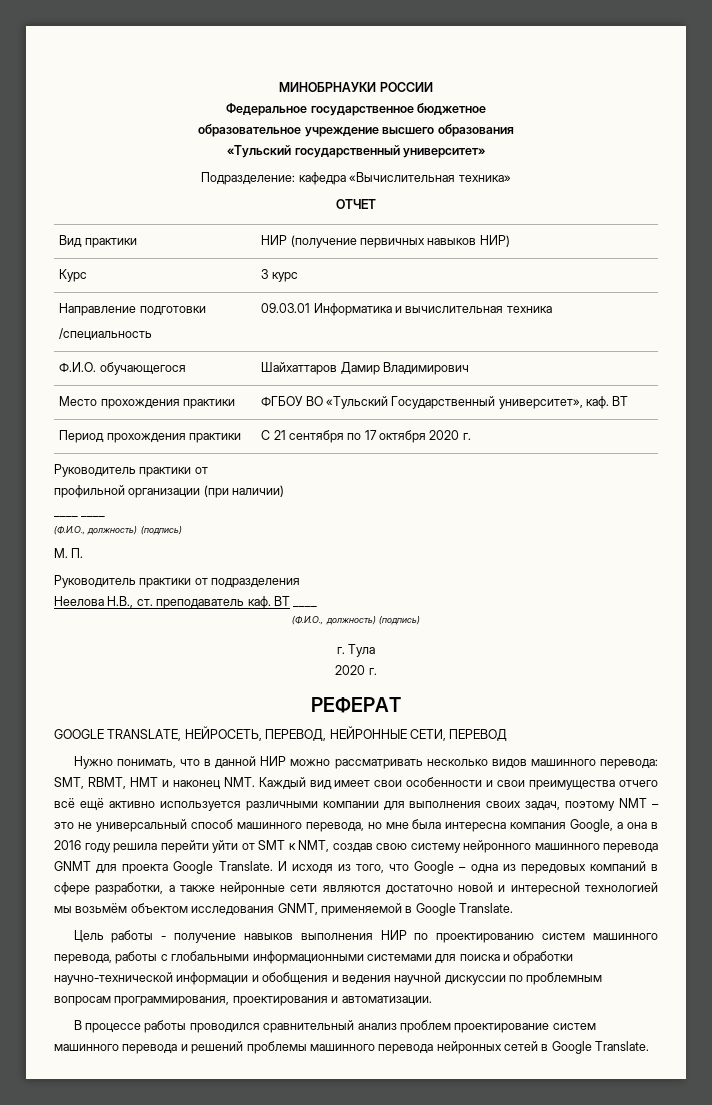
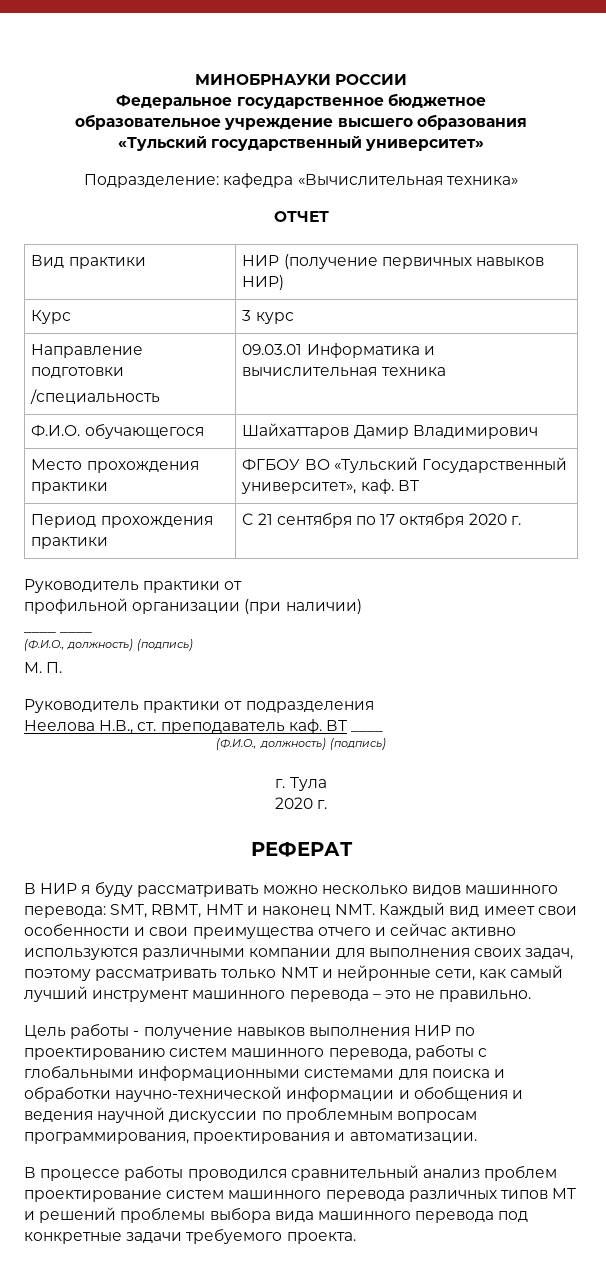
- GOOGLE TRANSLATE, НЕЙРОСЕТЬ, ПЕРЕВОД, НЕЙРОННЫЕ СЕТИ, ПЕРЕВОД
- Нужно понимать, что в данной НИР можно рассматривать несколько видов машинного перевода: SMT, RBMT, HMT и наконец NMT. Каждый вид имеет свои особенности и свои преимущества отчего всё ещё активно используется различными компании для выполнения своих задач, поэтому NMT – это не универсальный способ машинного перевода, но мне была интересна компания Google, а она в 2016 году решила перейти уйти от SMT к NMT, создав свою систему нейронного машинного перевода GNMT для проекта Google Translate. И исходя из того, что Google – одна из передовых компаний в сфере разработки, а также нейронные сети являются достаточно новой и интересной технологией мы возьмём объектом исследования GNMT, применяемой в Google Translate.
+ В НИР я буду рассматривать можно несколько видов машинного перевода: SMT, RBMT, HMT и наконец NMT. Каждый вид имеет свои особенности и свои преимущества отчего и сейчас активно используются различными компании для выполнения своих задач, поэтому рассматривать только NMT и нейронные сети, как самый лучший инструмент машинного перевода – это не правильно.
- В процессе работы проводился сравнительный анализ проблем проектирование систем машинного перевода и решений проблемы машинного перевода нейронных сетей в Google Translate.
+ В процессе работы проводился сравнительный анализ проблем проектирование систем машинного перевода различных типов MT и решений проблемы выбора вида машинного перевода под конкретные задачи требуемого проекта.

